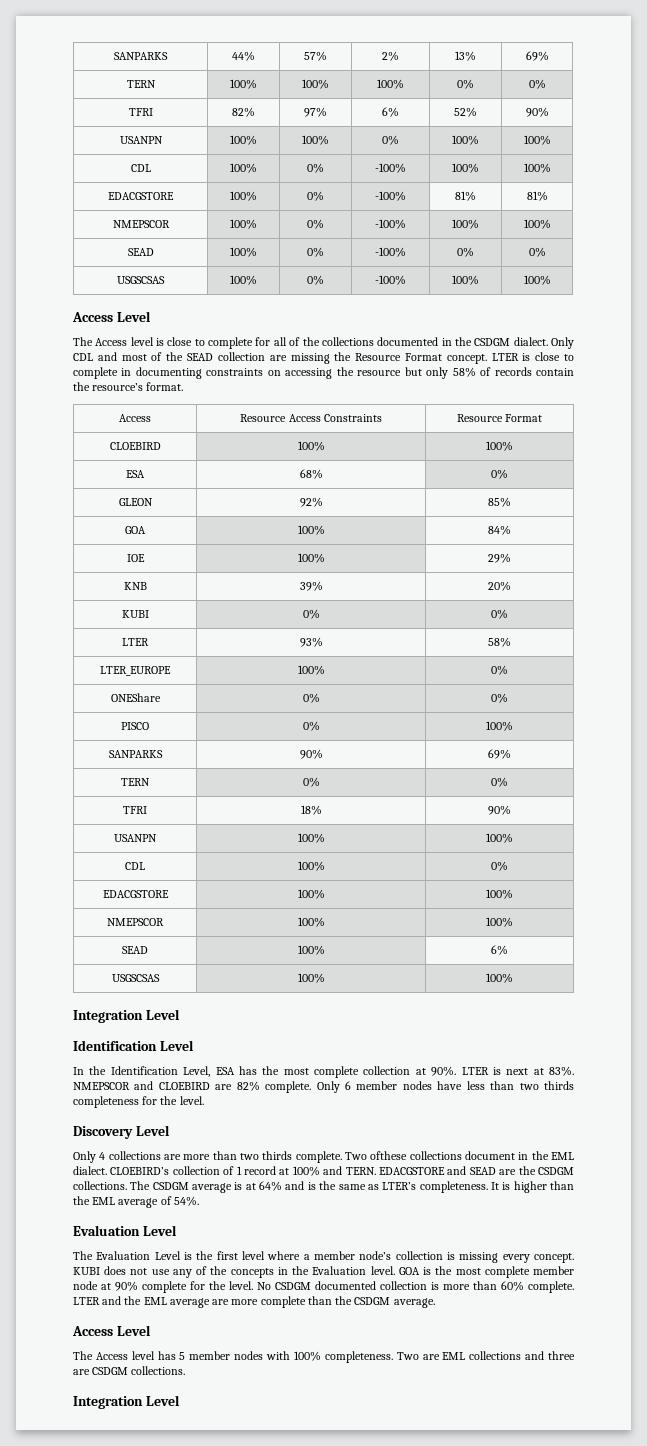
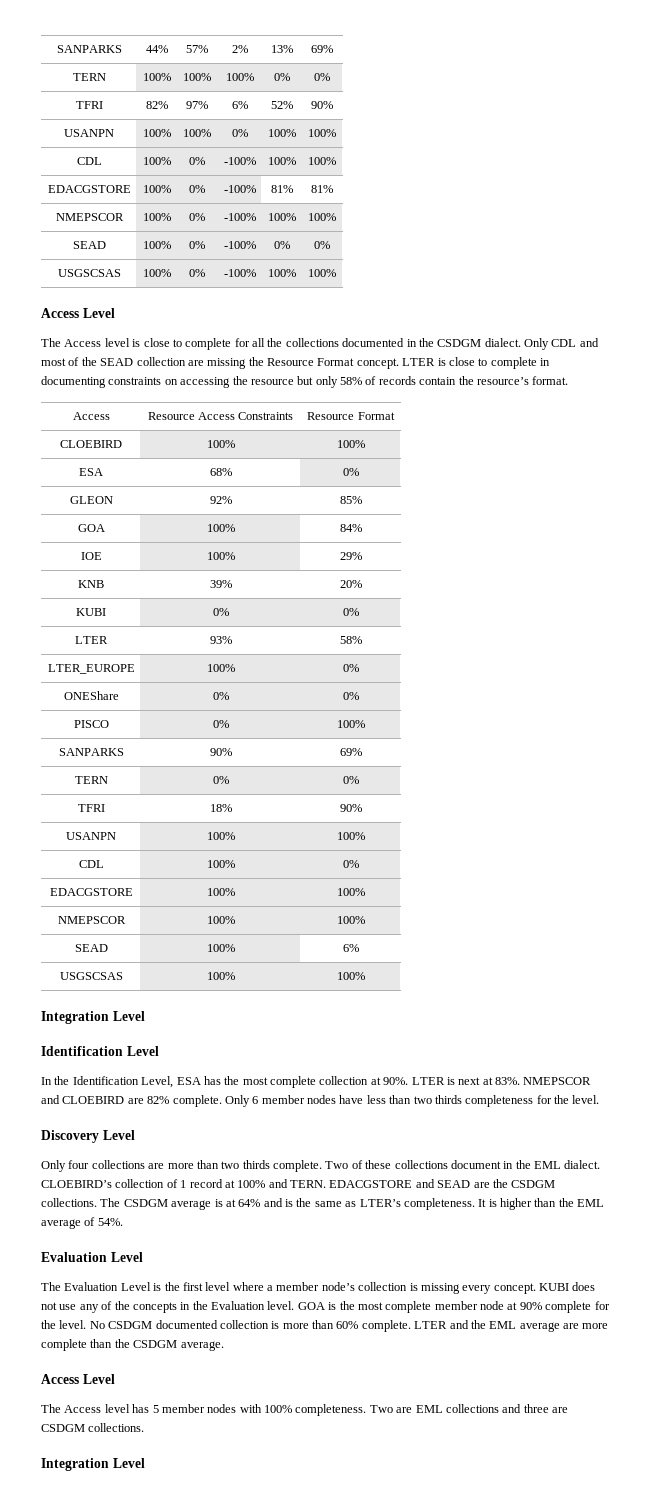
- The Access level is close to complete for all of the collections documented in the CSDGM dialect.
+ The Access level is close to complete for all the collections documented in the CSDGM dialect.
- Only 4 collections are more than two thirds complete.
+ Only four collections are more than two thirds complete.
- Two ofthese collections document in the EML dialect.
+ Two of these collections document in the EML dialect.

